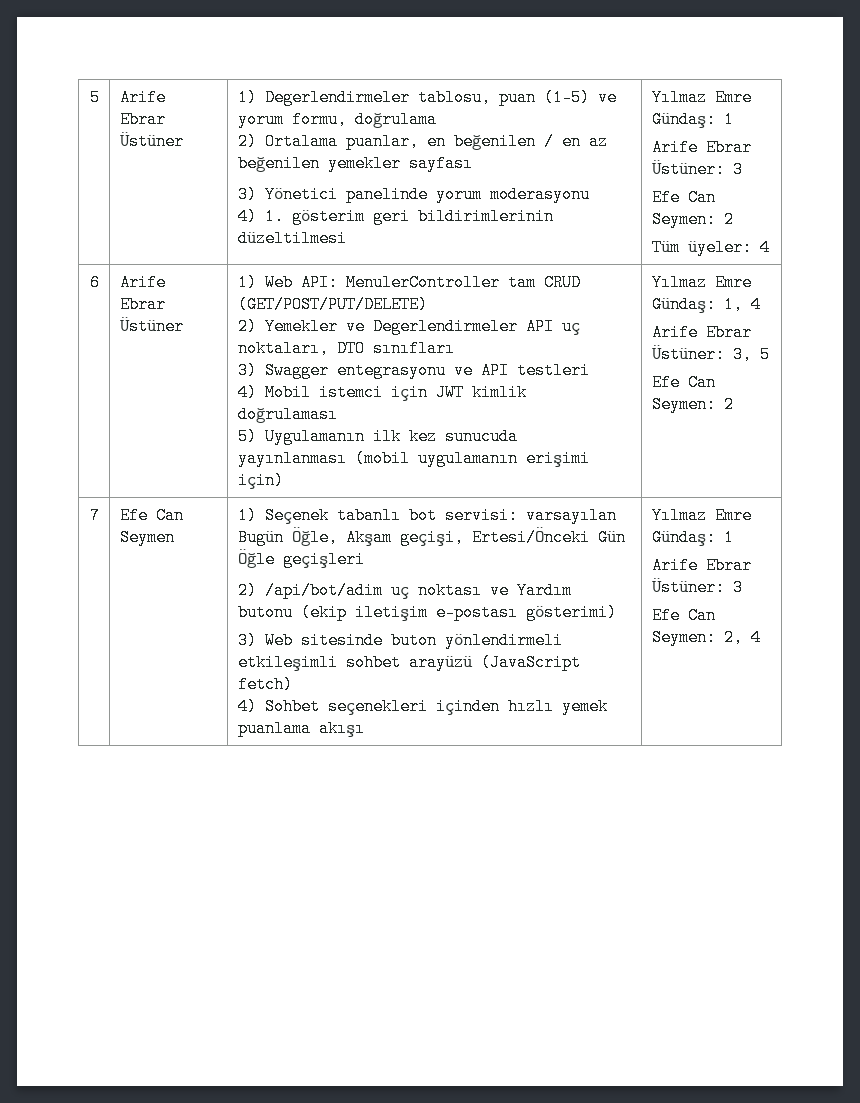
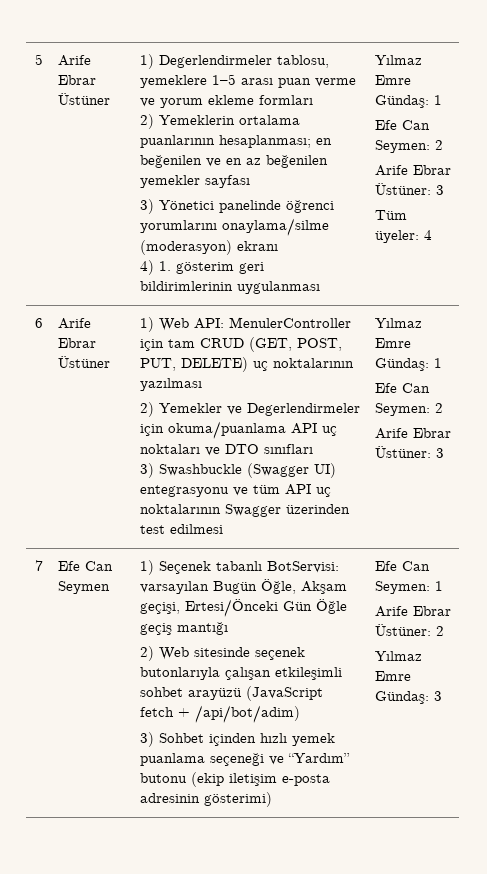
- 1) Degerlendirmeler tablosu, puan (1–5) ve yorum formu, doğrulama
- 2) Ortalama puanlar, en beğenilen / en az beğenilen yemekler sayfası
+ 1) Degerlendirmeler tablosu, yemeklere 1–5 arası puan verme ve yorum ekleme formları
+ 2) Yemeklerin ortalama puanlarının hesaplanması; en beğenilen ve en az beğenilen yemekler sayfası
- 3) Yönetici panelinde yorum moderasyonu
+ 3) Yönetici panelinde öğrenci yorumlarını onaylama/silme (moderasyon) ekranı
- 4) 1. gösterim geri bildirimlerinin düzeltilmesi | Yılmaz Emre Gündaş: 1
+ 4) 1. gösterim geri bildirimlerinin uygulanması | Yılmaz Emre Gündaş: 1
+ Efe Can Seymen: 2
  Arife Ebrar Üstüner: 3
- Efe Can Seymen: 2
- 1) Web API: MenulerController tam CRUD (GET/POST/PUT/DELETE)
- 2) Yemekler ve Degerlendirmeler API uç noktaları, DTO sınıfları
- 3) Swagger entegrasyonu ve API testleri
- 4) Mobil istemci için JWT kimlik doğrulaması
- 5) Uygulamanın ilk kez sunucuda yayınlanması (mobil uygulamanın erişimi için) | Yılmaz Emre Gündaş: 1, 4
- Arife Ebrar Üstüner: 3, 5
+ 1) Web API: MenulerController için tam CRUD (GET, POST, PUT, DELETE) uç noktalarının yazılması
+ 2) Yemekler ve Degerlendirmeler için okuma/puanlama API uç noktaları ve DTO sınıfları
+ 3) Swashbuckle (Swagger UI) entegrasyonu ve tüm API uç noktalarının Swagger üzerinden test edilmesi | Yılmaz Emre Gündaş: 1
  Efe Can Seymen: 2
+ Arife Ebrar Üstüner: 3
- 1) Seçenek tabanlı bot servisi: varsayılan Bugün Öğle, Akşam geçişi, Ertesi/Önceki Gün Öğle geçişleri
- 2) /api/bot/adim uç noktası ve Yardım butonu (ekip iletişim e-postası gösterimi)
- 3) Web sitesinde buton yönlendirmeli etkileşimli sohbet arayüzü (JavaScript fetch)
- 4) Sohbet seçenekleri içinden hızlı yemek puanlama akışı | Yılmaz Emre Gündaş: 1
- Arife Ebrar Üstüner: 3
- Efe Can Seymen: 2, 4
+ 1) Seçenek tabanlı BotServisi: varsayılan Bugün Öğle, Akşam geçişi, Ertesi/Önceki Gün Öğle geçiş mantığı
+ 2) Web sitesinde seçenek butonlarıyla çalışan etkileşimli sohbet arayüzü (JavaScript fetch + /api/bot/adim)
+ 3) Sohbet içinden hızlı yemek puanlama seçeneği ve “Yardım” butonu (ekip iletişim e-posta adresinin gösterimi) | Efe Can Seymen: 1
+ Arife Ebrar Üstüner: 2
+ Yılmaz Emre Gündaş: 3

